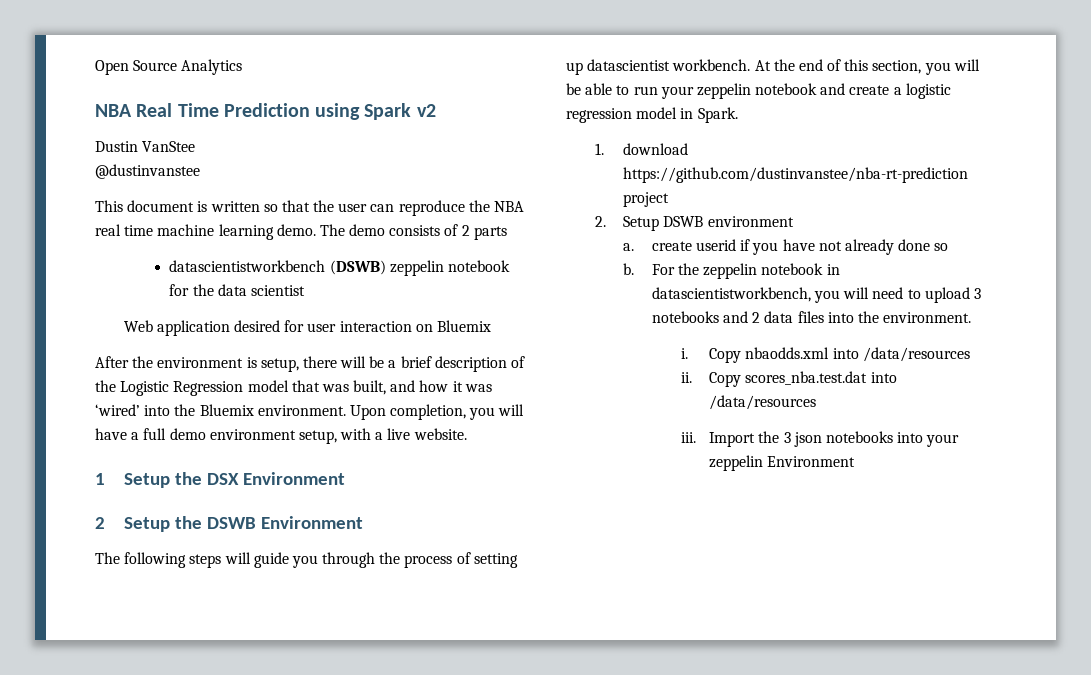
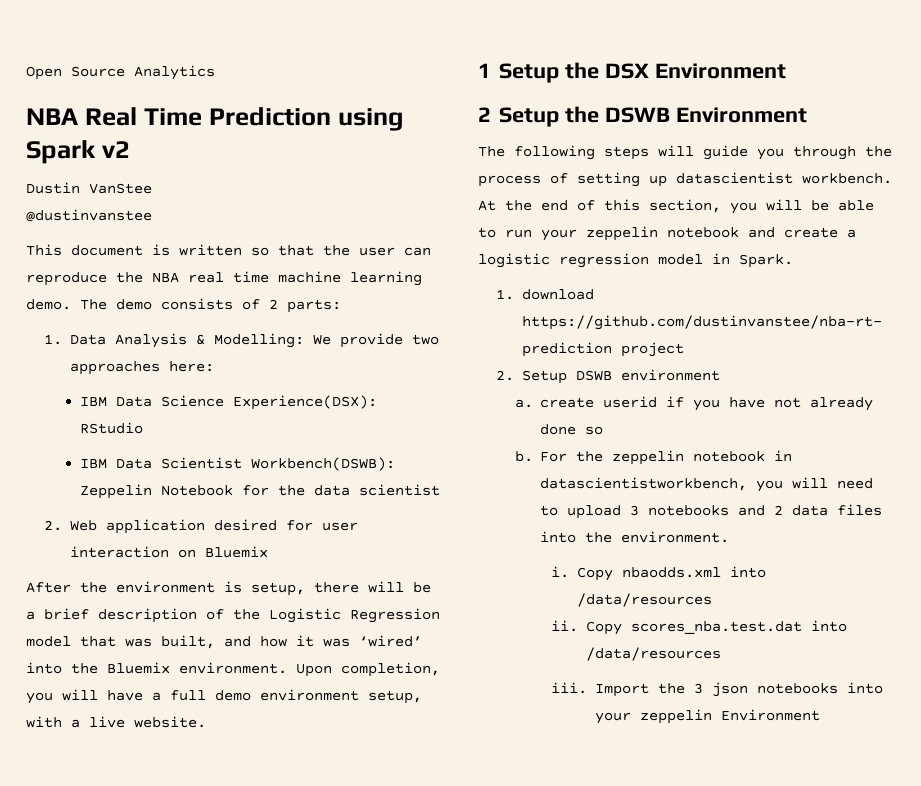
- The demo consists of 2 parts
- datascientistworkbench (DSWB) zeppelin notebook for the data scientist
+ The demo consists of 2 parts:
+ 1. Data Analysis & Modelling: We provide two approaches here:
+ IBM Data Science Experience(DSX): RStudio
+ IBM Data Scientist Workbench(DSWB): Zeppelin Notebook for the data scientist
- Web application desired for user interaction on Bluemix
+ 2. Web application desired for user interaction on Bluemix

